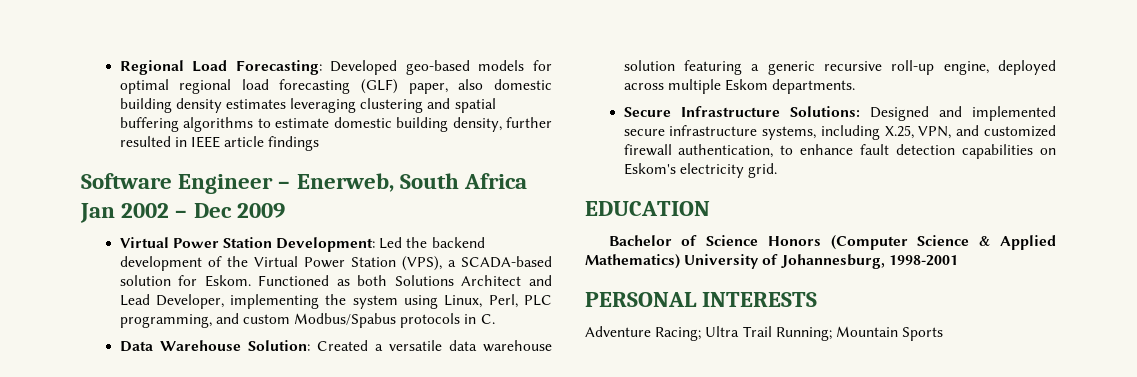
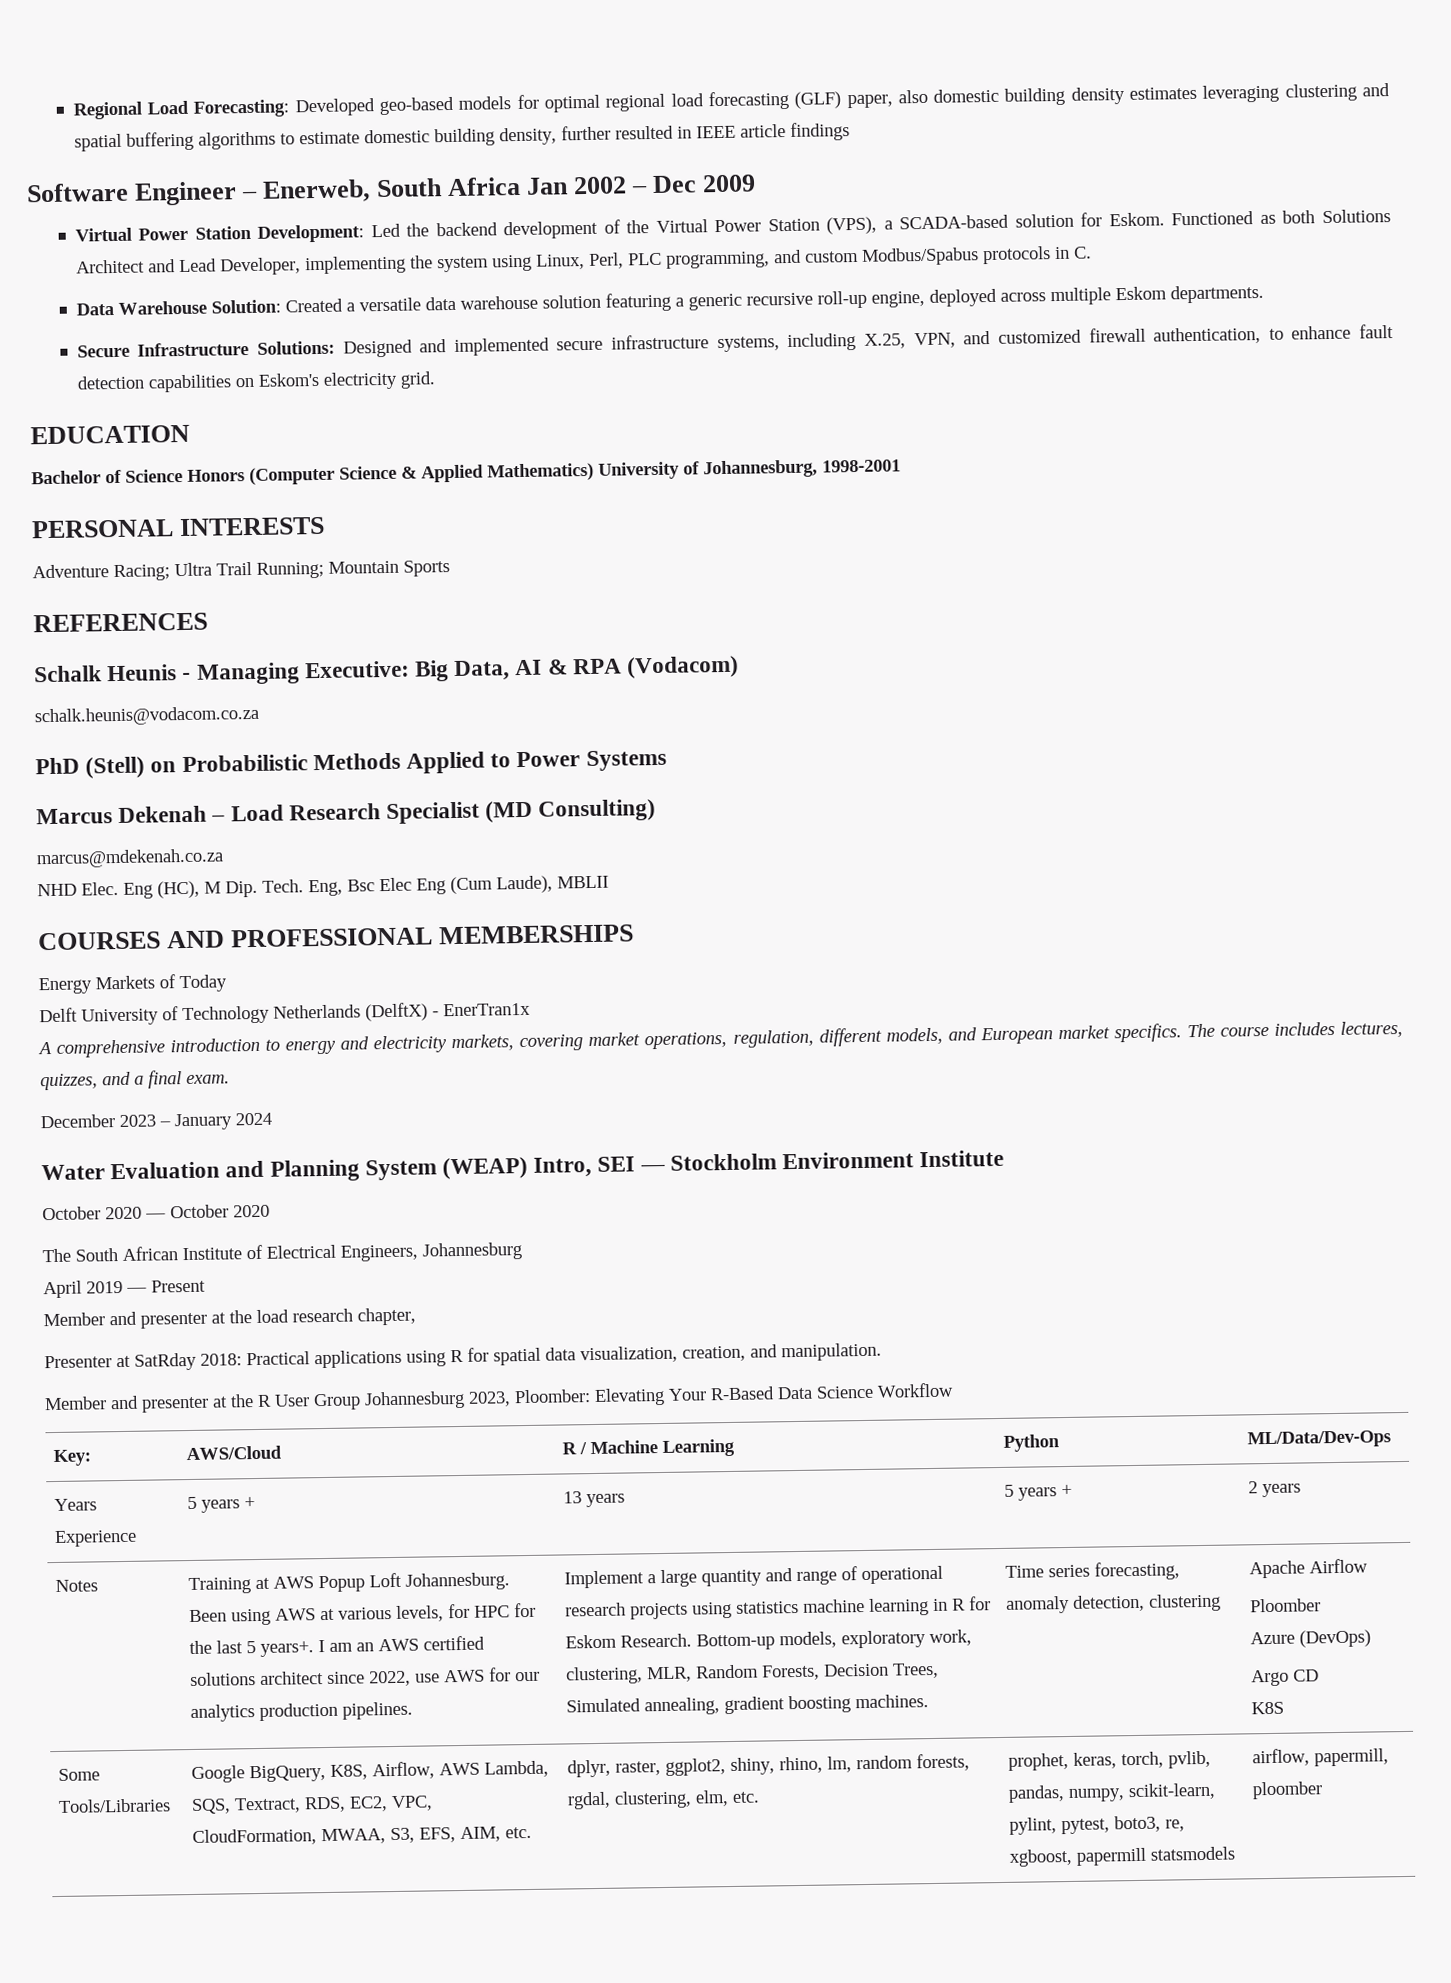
+ REFERENCES
+ Schalk Heunis - Managing Executive: Big Data, AI & RPA (Vodacom)
+ schalk.heunis@vodacom.co.za
+ PhD (Stell) on Probabilistic Methods Applied to Power Systems
+ Marcus Dekenah – Load Research Specialist (MD Consulting)
+ marcus@mdekenah.co.za
+ NHD Elec. Eng (HC), M Dip. Tech. Eng, Bsc Elec Eng (Cum Laude), MBLII
+ COURSES AND PROFESSIONAL MEMBERSHIPS
+ Energy Markets of Today
+ Delft University of Technology Netherlands (DelftX) - EnerTran1x
+ A comprehensive introduction to energy and electricity markets, covering market operations, regulation, different models, and European market specifics. The course includes lectures, quizzes, and a final exam.
+ December 2023 – January 2024
+ Water Evaluation and Planning System (WEAP) Intro, SEI — Stockholm Environment Institute
+ October 2020 — October 2020
+ The South African Institute of Electrical Engineers, Johannesburg
+ April 2019 — Present
+ Member and presenter at the load research chapter,
+ Presenter at SatRday 2018: Practical applications using R for spatial data visualization, creation, and manipulation.
+ Member and presenter at the R User Group Johannesburg 2023, Ploomber: Elevating Your R-Based Data Science Workflow
+ Key: | AWS/Cloud | R / Machine Learning | Python | ML/Data/Dev-Ops
+ Years Experience | 5 years + | 13 years | 5 years + | 2 years
+ Notes | Training at AWS Popup Loft Johannesburg. Been using AWS at various levels, for HPC for the last 5 years+. I am an AWS certified solutions architect since 2022, use AWS for our analytics production pipelines. | Implement a large quantity and range of operational research projects using statistics machine learning in R for Eskom Research. Bottom-up models, exploratory work, clustering, MLR, Random Forests, Decision Trees, Simulated annealing, gradient boosting machines. | Time series forecasting, anomaly detection, clustering | Apache Airflow
+ Ploomber
+ Azure (DevOps)
+ Argo CD
+ K8S
+ Some Tools/Libraries | Google BigQuery, K8S, Airflow, AWS Lambda, SQS, Textract, RDS, EC2, VPC, CloudFormation, MWAA, S3, EFS, AIM, etc. | dplyr, raster, ggplot2, shiny, rhino, lm, random forests, rgdal, clustering, elm, etc. | prophet, keras, torch, pvlib, pandas, numpy, scikit-learn, pylint, pytest, boto3, re, xgboost, papermill statsmodels | airflow, papermill, ploomber

